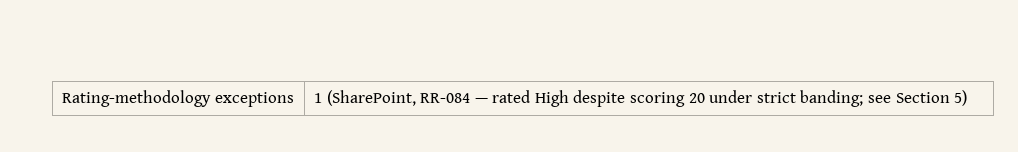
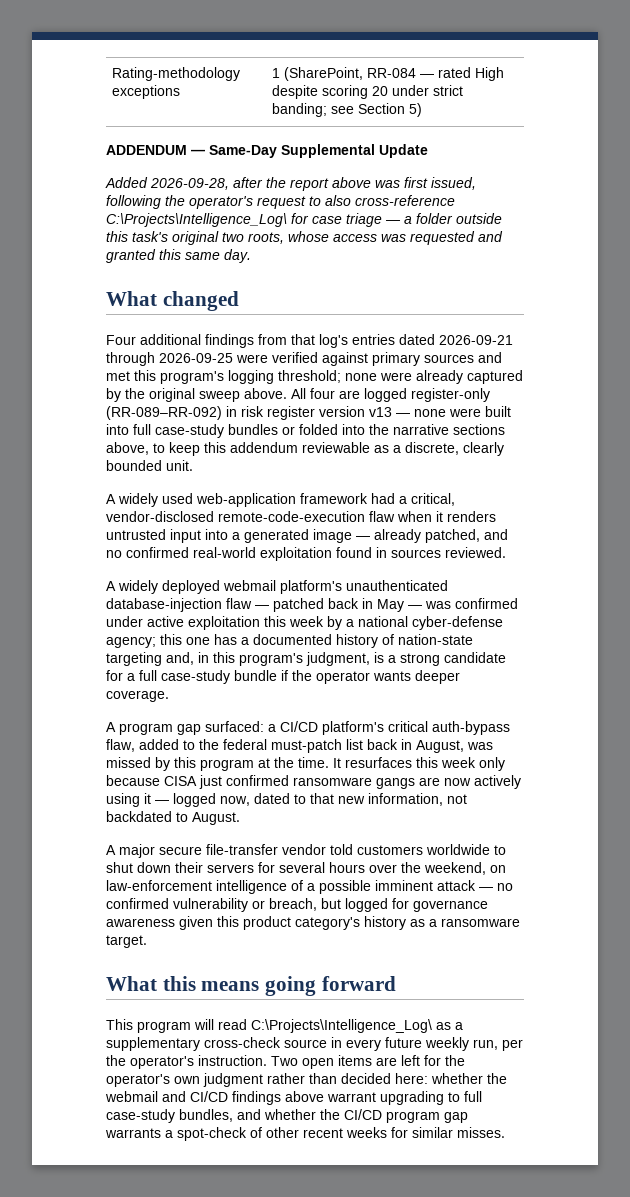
+ ADDENDUM — Same-Day Supplemental Update
+ Added 2026-09-28, after the report above was first issued, following the operator's request to also cross-reference C:\Projects\Intelligence_Log\ for case triage — a folder outside this task's original two roots, whose access was requested and granted this same day.
+ What changed
+ Four additional findings from that log's entries dated 2026-09-21 through 2026-09-25 were verified against primary sources and met this program's logging threshold; none were already captured by the original sweep above. All four are logged register-only (RR-089–RR-092) in risk register version v13 — none were built into full case-study bundles or folded into the narrative sections above, to keep this addendum reviewable as a discrete, clearly bounded unit.
+ A widely used web-application framework had a critical, vendor-disclosed remote-code-execution flaw when it renders untrusted input into a generated image — already patched, and no confirmed real-world exploitation found in sources reviewed.
+ A widely deployed webmail platform's unauthenticated database-injection flaw — patched back in May — was confirmed under active exploitation this week by a national cyber-defense agency; this one has a documented history of nation-state targeting and, in this program's judgment, is a strong candidate for a full case-study bundle if the operator wants deeper coverage.
+ A program gap surfaced: a CI/CD platform's critical auth-bypass flaw, added to the federal must-patch list back in August, was missed by this program at the time. It resurfaces this week only because CISA just confirmed ransomware gangs are now actively using it — logged now, dated to that new information, not backdated to August.
+ A major secure file-transfer vendor told customers worldwide to shut down their servers for several hours over the weekend, on law-enforcement intelligence of a possible imminent attack — no confirmed vulnerability or breach, but logged for governance awareness given this product category's history as a ransomware target.
+ What this means going forward
+ This program will read C:\Projects\Intelligence_Log\ as a supplementary cross-check source in every future weekly run, per the operator's instruction. Two open items are left for the operator's own judgment rather than decided here: whether the webmail and CI/CD findings above warrant upgrading to full case-study bundles, and whether the CI/CD program gap warrants a spot-check of other recent weeks for similar misses.

